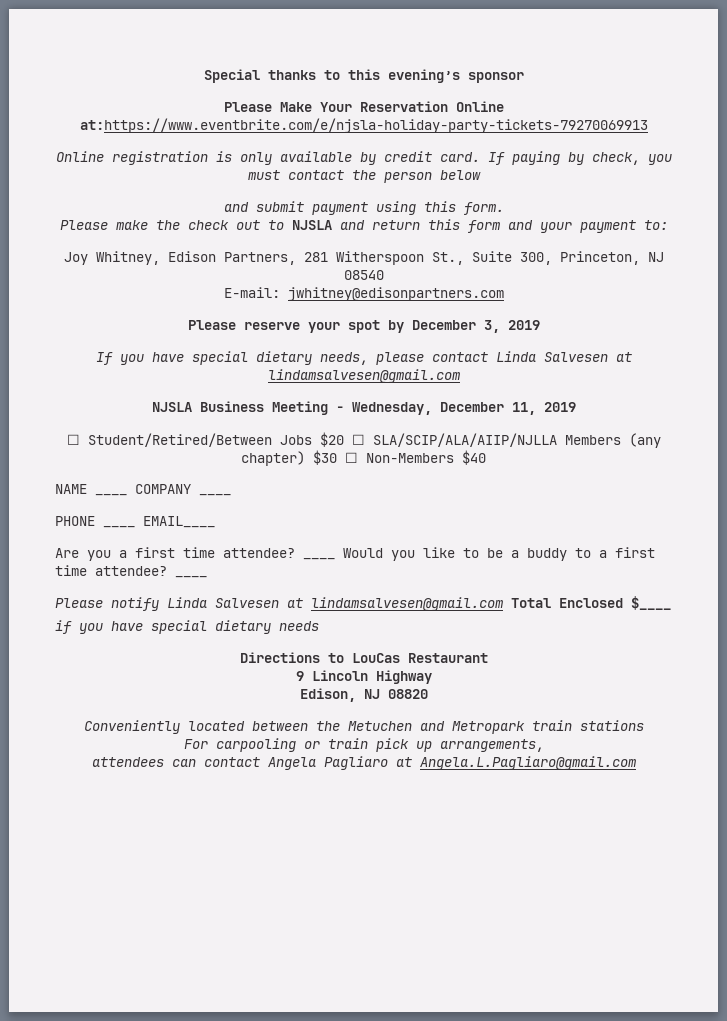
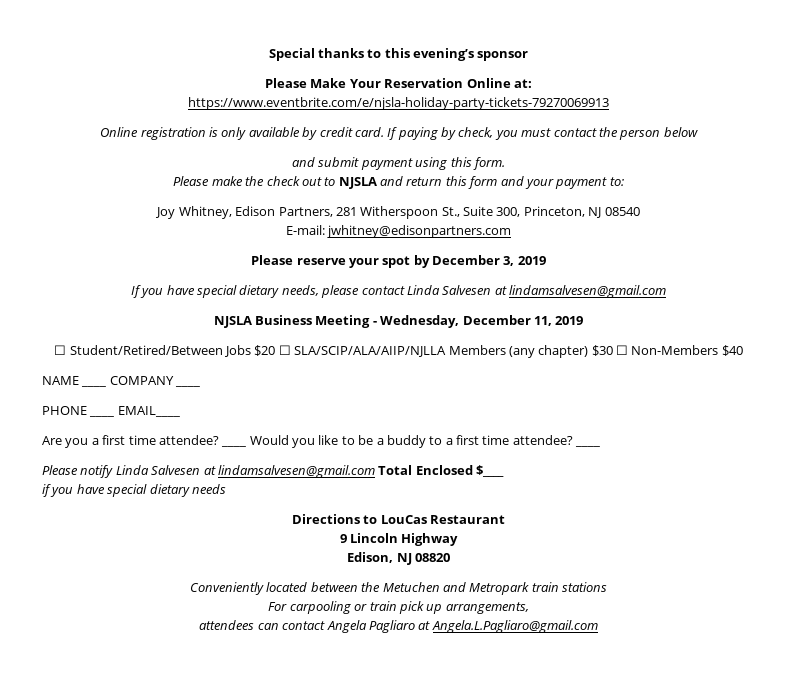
- Please Make Your Reservation Online at:https://www.eventbrite.com/e/njsla-holiday-party-tickets-79270069913
+ Please Make Your Reservation Online at:
+ https://www.eventbrite.com/e/njsla-holiday-party-tickets-79270069913

